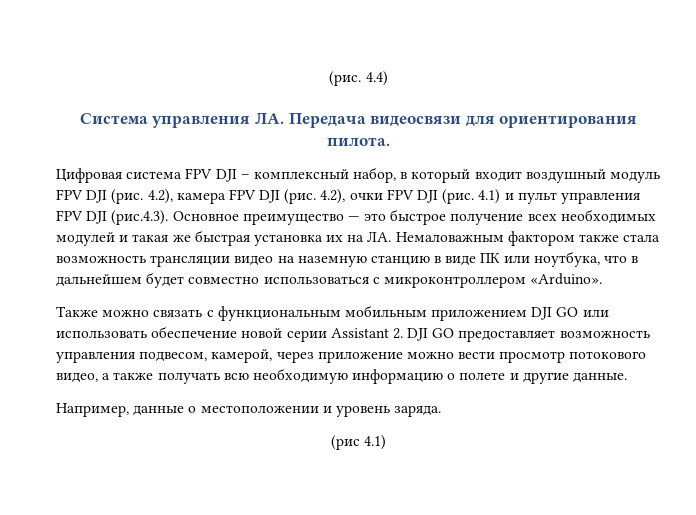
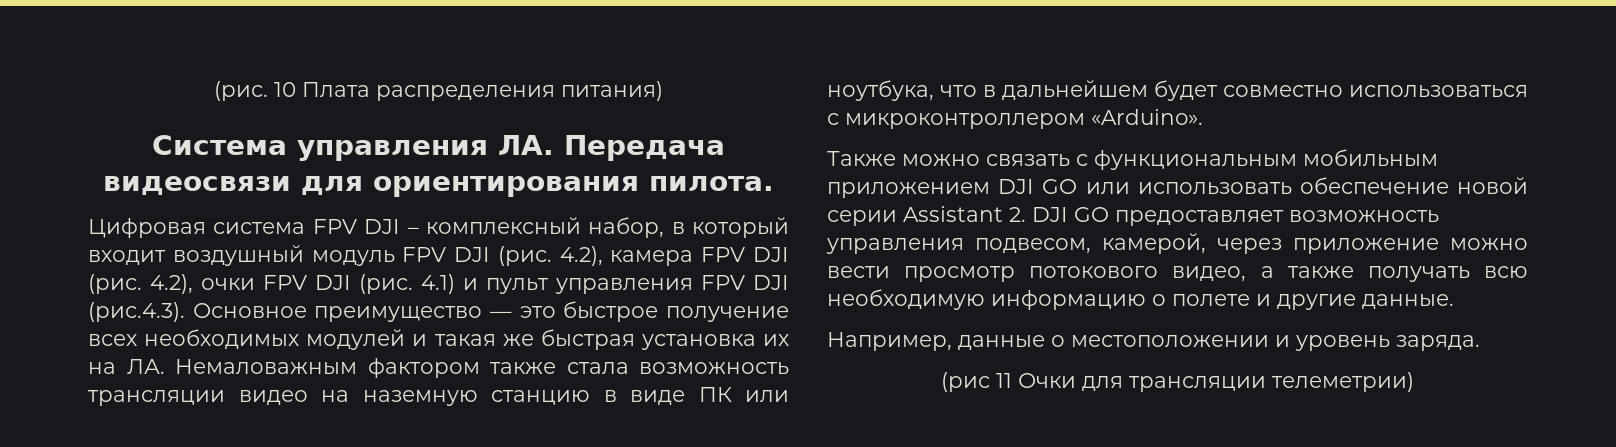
- (рис. 4.4)
+ (рис. 10 Плата распределения питания)
- (рис 4.1)
+ (рис 11 Очки для трансляции телеметрии)

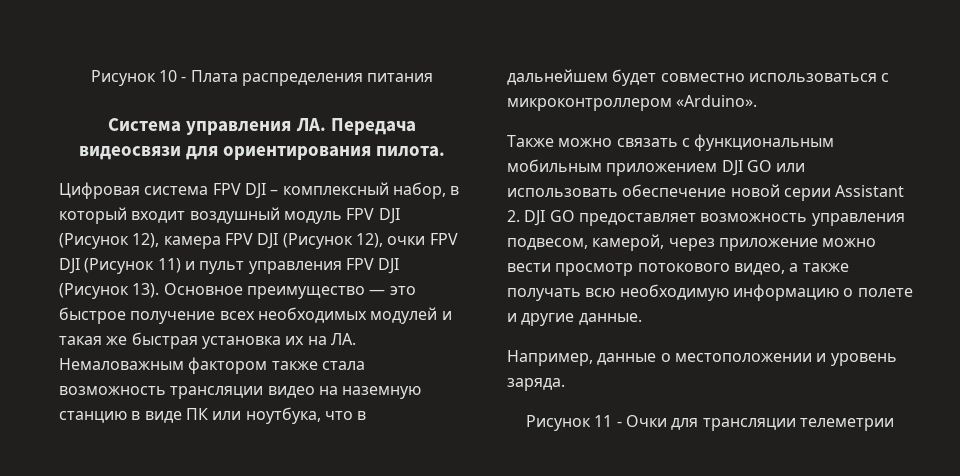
- (рис. 10 Плата распределения питания)
+ Рисунок 10 - Плата распределения питания
- Цифровая система FPV DJI – комплексный набор, в который входит воздушный модуль FPV DJI (рис. 4.2), камера FPV DJI (рис. 4.2), очки FPV DJI (рис. 4.1) и пульт управления FPV DJI (рис.4.3). Основное преимущество — это быстрое получение всех необходимых модулей и такая же быстрая установка их на ЛА. Немаловажным фактором также стала возможность трансляции видео на наземную станцию в виде ПК или ноутбука, что в дальнейшем будет совместно использоваться с микроконтроллером «Arduino».
+ Цифровая система FPV DJI – комплексный набор, в который входит воздушный модуль FPV DJI (Рисунок 12), камера FPV DJI (Рисунок 12), очки FPV DJI (Рисунок 11) и пульт управления FPV DJI (Рисунок 13). Основное преимущество — это быстрое получение всех необходимых модулей и такая же быстрая установка их на ЛА. Немаловажным фактором также стала возможность трансляции видео на наземную станцию в виде ПК или ноутбука, что в дальнейшем будет совместно использоваться с микроконтроллером «Arduino».
- (рис 11 Очки для трансляции телеметрии)
+ Рисунок 11 - Очки для трансляции телеметрии

